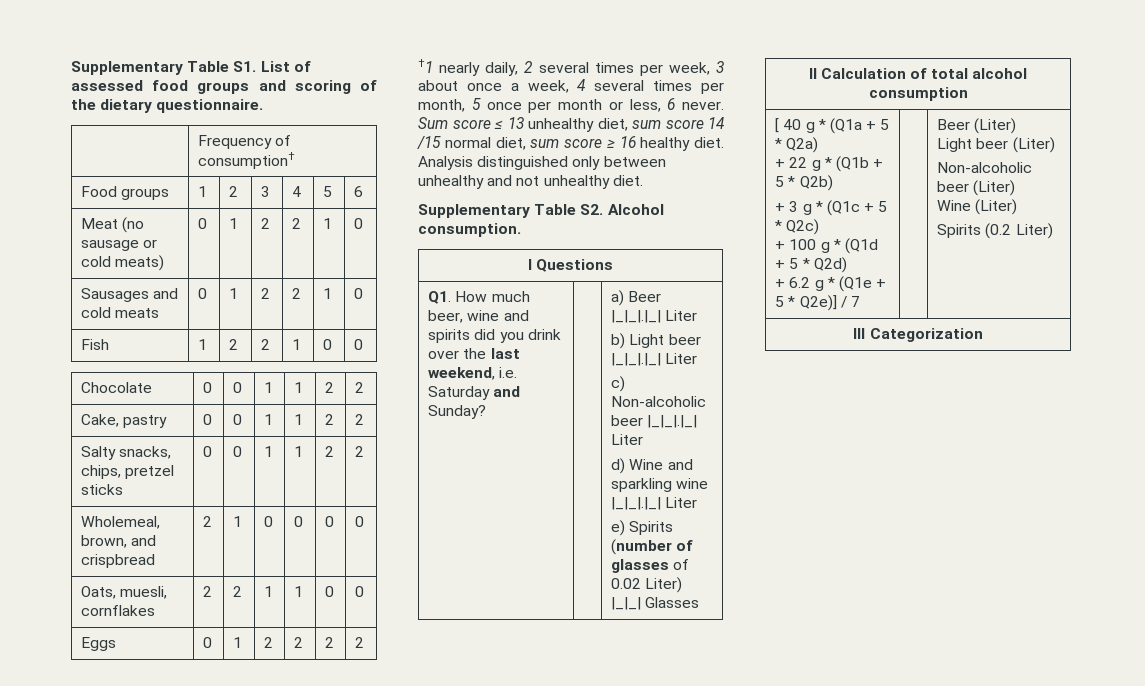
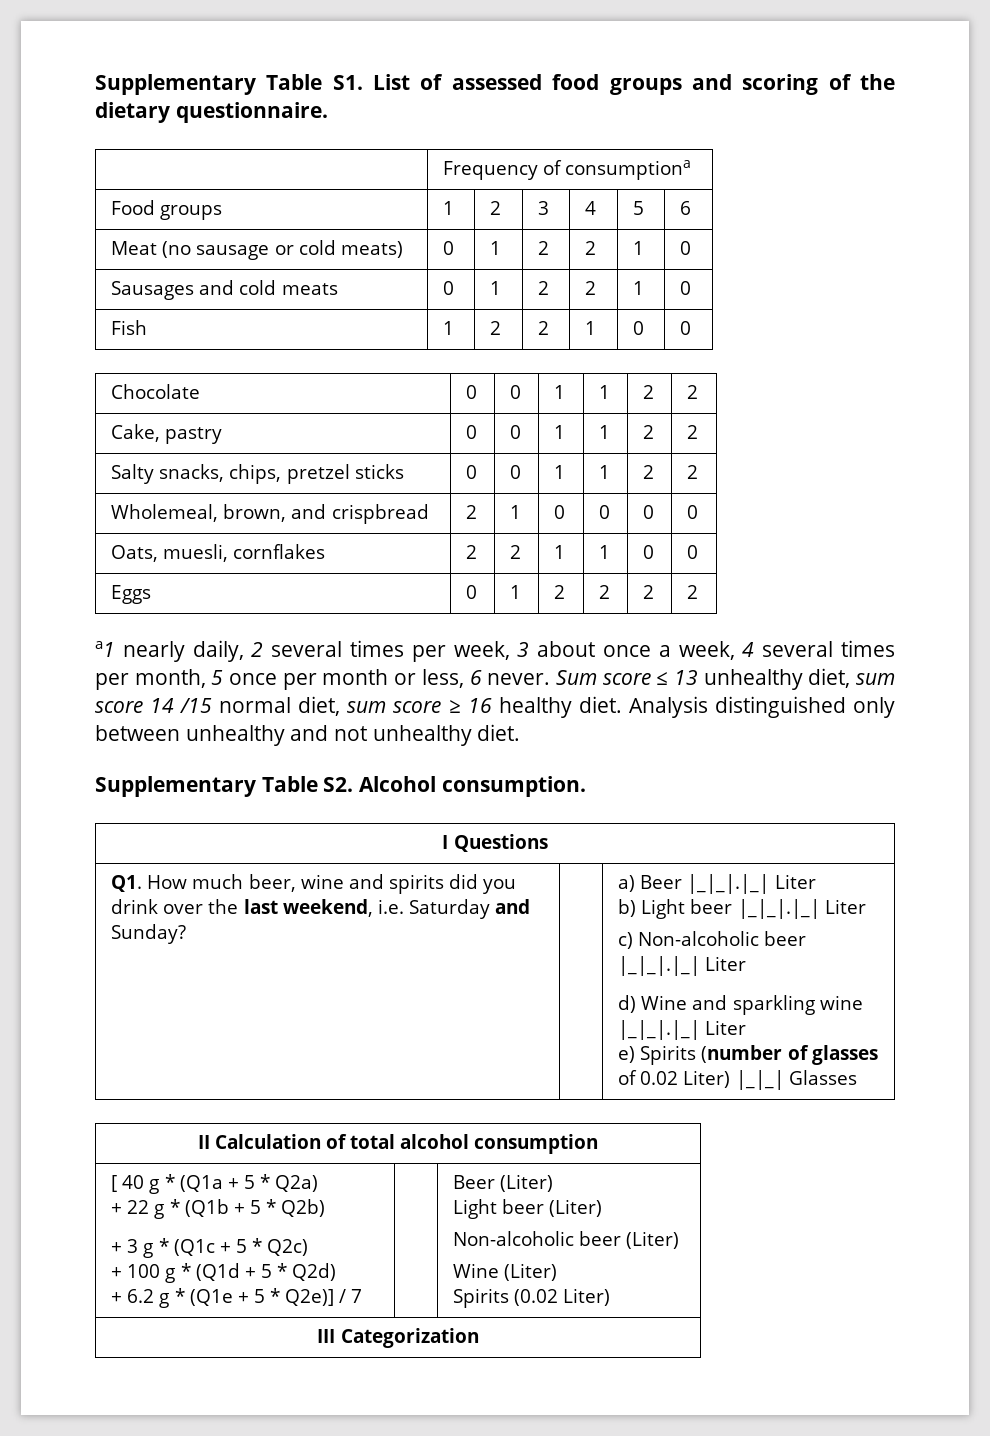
- | Frequency of consumption†
+ | Frequency of consumptiona
- †1 nearly daily, 2 several times per week, 3 about once a week, 4 several times per month, 5 once per month or less, 6 never.
+ a1 nearly daily, 2 several times per week, 3 about once a week, 4 several times per month, 5 once per month or less, 6 never.
- Spirits (0.2 Liter)
+ Spirits (0.02 Liter)

